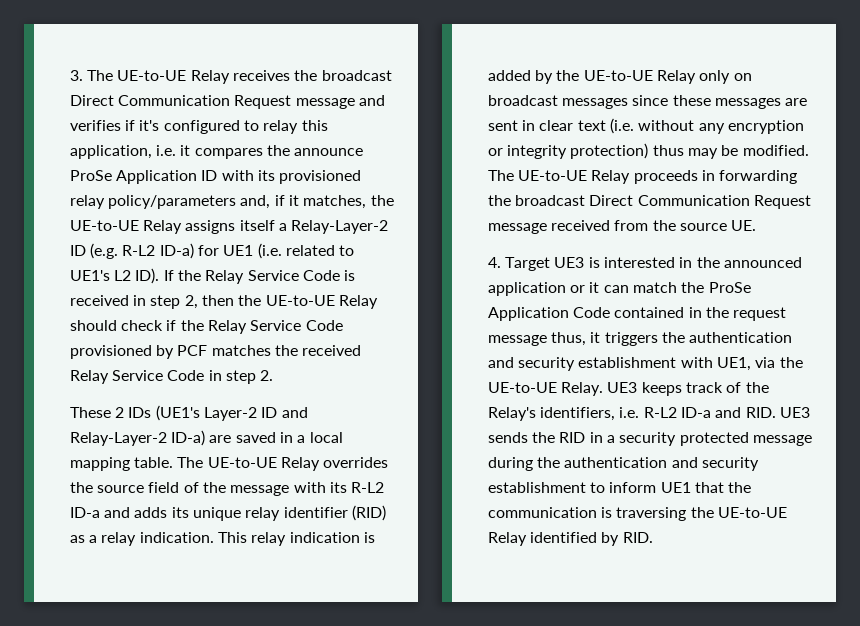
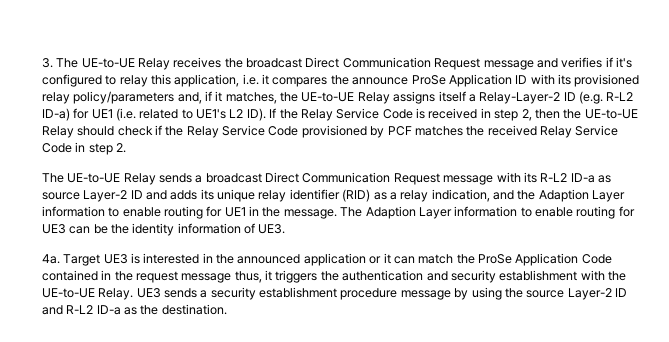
- These 2 IDs (UE1's Layer-2 ID and Relay-Layer-2 ID-a) are saved in a local mapping table. The UE-to-UE Relay overrides the source field of the message with its R-L2 ID-a and adds its unique relay identifier (RID) as a relay indication. This relay indication is added by the UE-to-UE Relay only on broadcast messages since these messages are sent in clear text (i.e. without any encryption or integrity protection) thus may be modified. The UE-to-UE Relay proceeds in forwarding the broadcast Direct Communication Request message received from the source UE.
- 4. Target UE3 is interested in the announced application or it can match the ProSe Application Code contained in the request message thus, it triggers the authentication and security establishment with UE1, via the UE-to-UE Relay.
+ The UE-to-UE Relay sends a broadcast Direct Communication Request message with its R-L2 ID-a as source Layer-2 ID and adds its unique relay identifier (RID) as a relay indication, and the Adaption Layer information to enable routing for UE1 in the message. The Adaption Layer information to enable routing for UE3 can be the identity information of UE3.
+ 4a. Target UE3 is interested in the announced application or it can match the ProSe Application Code contained in the request message thus, it triggers the authentication and security establishment with the UE-to-UE Relay.
- UE3 keeps track of the Relay's identifiers, i.e. R-L2 ID-a and RID. UE3 sends the RID in a security protected message during the authentication and security establishment to inform UE1 that the communication is traversing the UE-to-UE Relay identified by RID.
+ UE3 sends a security establishment procedure message by using the source Layer-2 ID and R-L2 ID-a as the destination.

